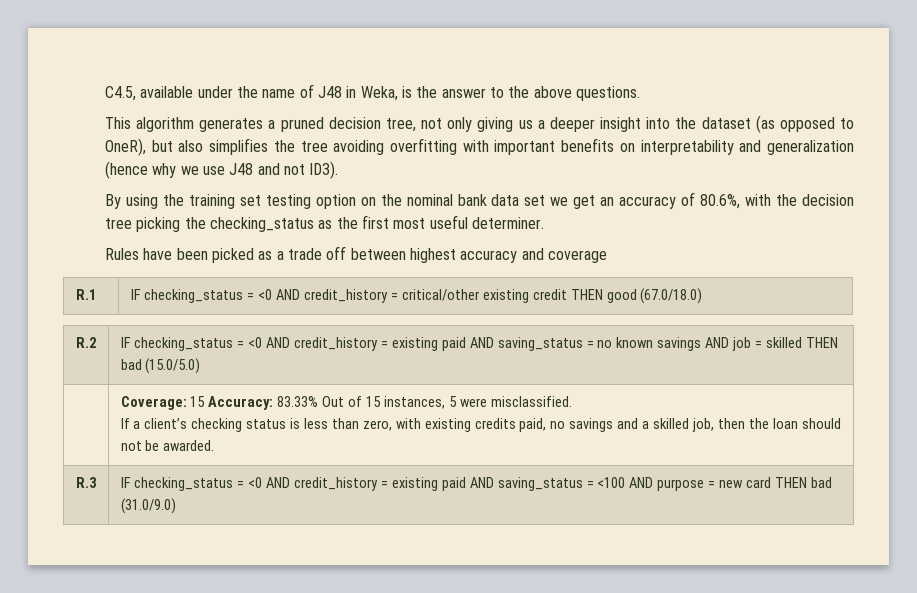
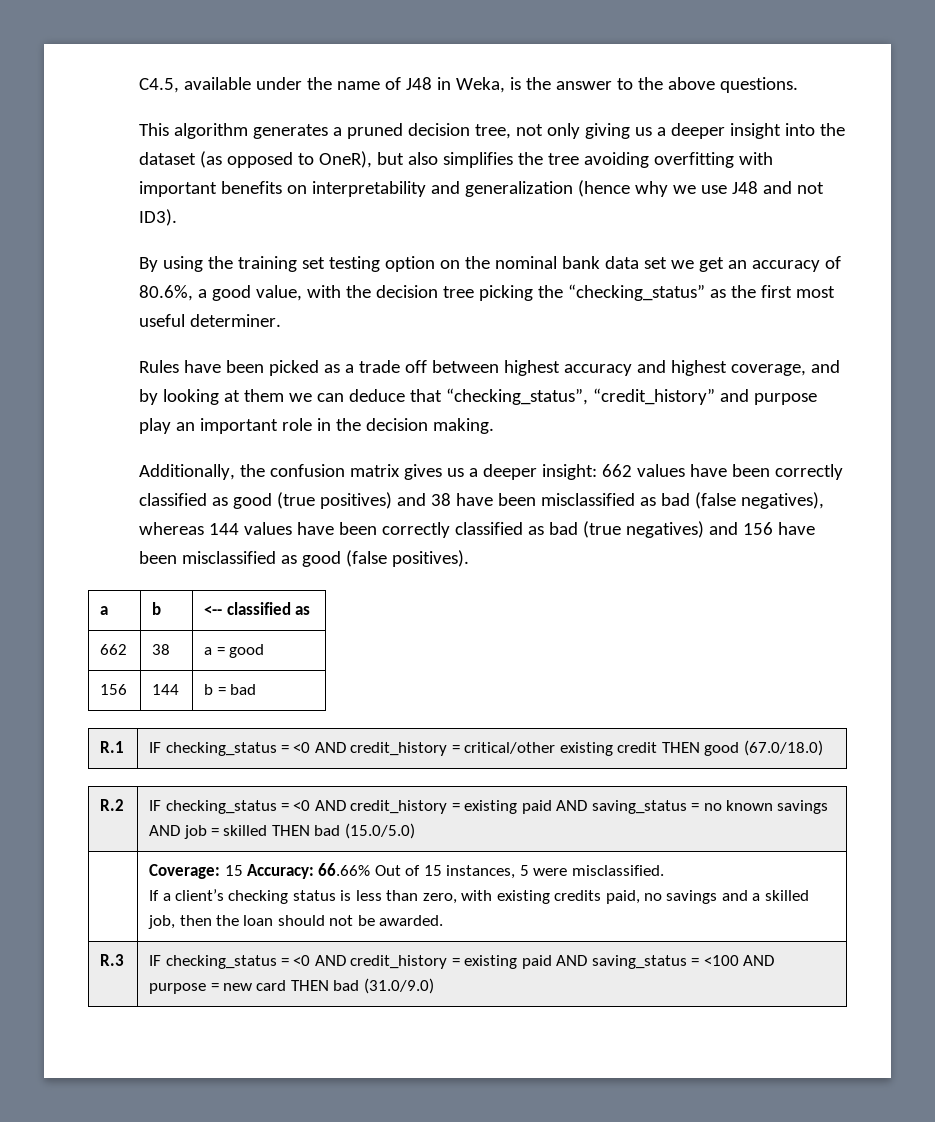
- By using the training set testing option on the nominal bank data set we get an accuracy of 80.6%, with the decision tree picking the checking_status as the first most useful determiner.
+ By using the training set testing option on the nominal bank data set we get an accuracy of 80.6%, a good value, with the decision tree picking the “checking_status” as the first most useful determiner.
- Rules have been picked as a trade off between highest accuracy and coverage
+ Rules have been picked as a trade off between highest accuracy and highest coverage, and by looking at them we can deduce that “checking_status”, “credit_history” and purpose play an important role in the decision making.
+ Additionally, the confusion matrix gives us a deeper insight: 662 values have been correctly classified as good (true positives) and 38 have been misclassified as bad (false negatives), whereas 144 values have been correctly classified as bad (true negatives) and 156 have been misclassified as good (false positives).
+ a | b | <-- classified as
+ 662 | 38 | a = good
+ 156 | 144 | b = bad
- | Coverage: 15 Accuracy: 83.33% Out of 15 instances, 5 were misclassified.
+ | Coverage: 15 Accuracy: 66.66% Out of 15 instances, 5 were misclassified.

